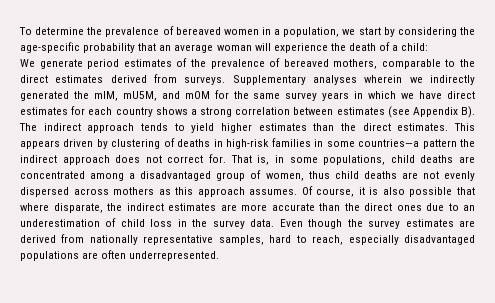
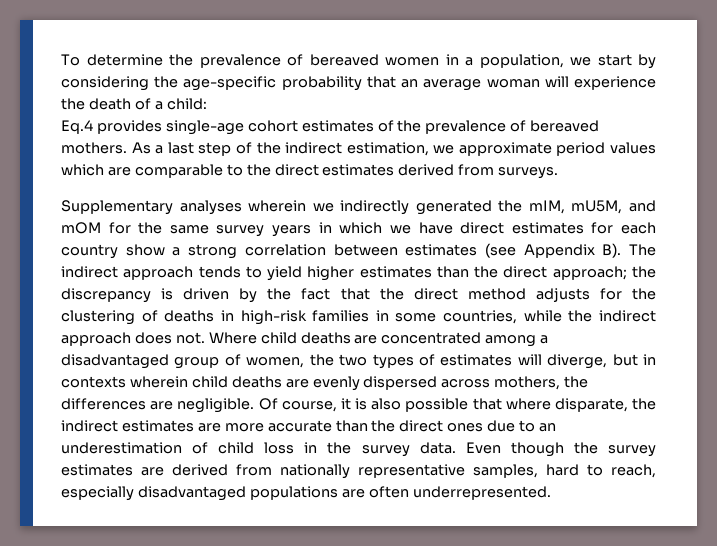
- We generate period estimates of the prevalence of bereaved mothers, comparable to the direct estimates derived from surveys. Supplementary analyses wherein we indirectly generated the mIM, mU5M, and mOM for the same survey years in which we have direct estimates for each country shows a strong correlation between estimates (see Appendix B). The indirect approach tends to yield higher estimates than the direct estimates. This appears driven by clustering of deaths in high-risk families in some countries—a pattern the indirect approach does not correct for. That is, in some populations, child deaths are concentrated among a disadvantaged group of women, thus child deaths are not evenly dispersed across mothers as this approach assumes.
+ Eq.4 provides single-age cohort estimates of the prevalence of bereaved mothers. As a last step of the indirect estimation, we approximate period values which are comparable to the direct estimates derived from surveys.
+ Supplementary analyses wherein we indirectly generated the mIM, mU5M, and mOM for the same survey years in which we have direct estimates for each country show a strong correlation between estimates (see Appendix B). The indirect approach tends to yield higher estimates than the direct approach; the discrepancy is driven by the fact that the direct method adjusts for the clustering of deaths in high-risk families in some countries, while the indirect approach does not. Where child deaths are concentrated among a disadvantaged group of women, the two types of estimates will diverge, but in contexts wherein child deaths are evenly dispersed across mothers, the differences are negligible.

